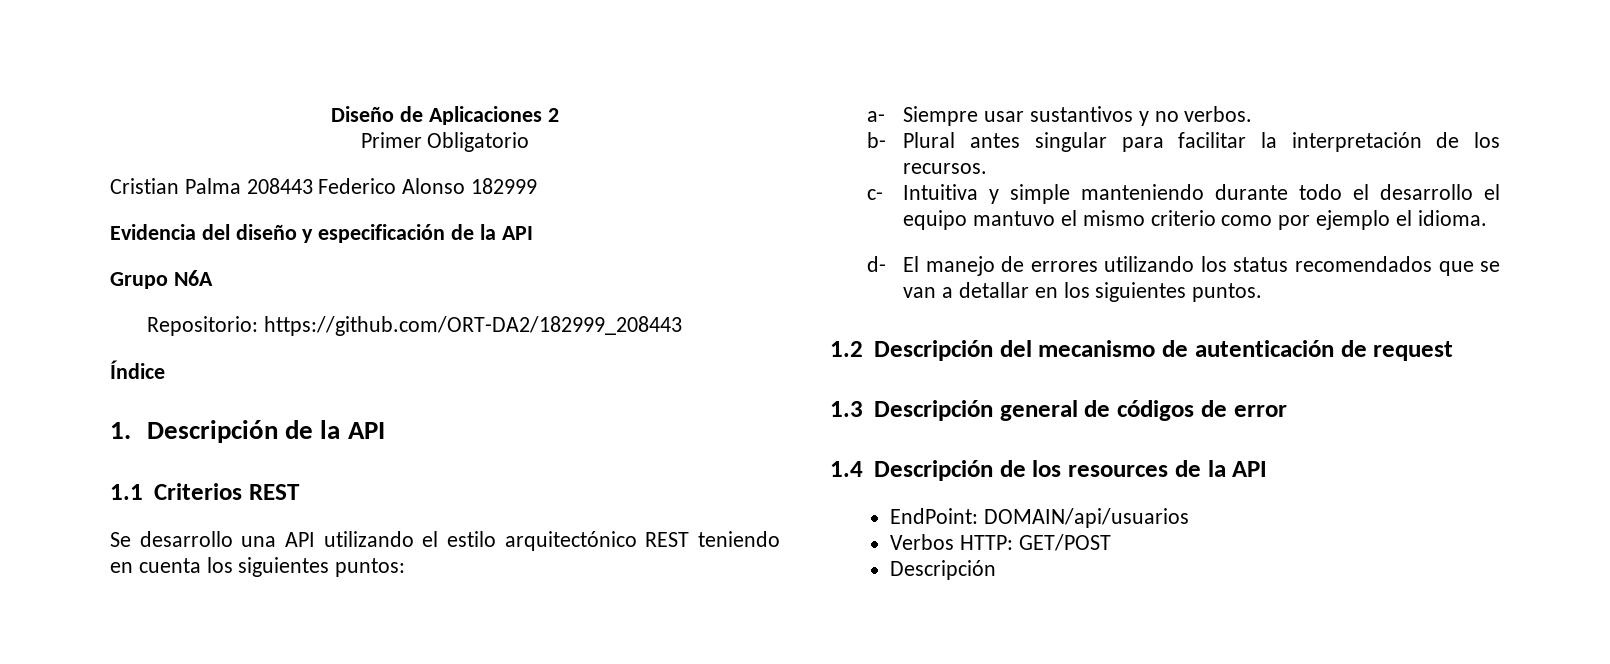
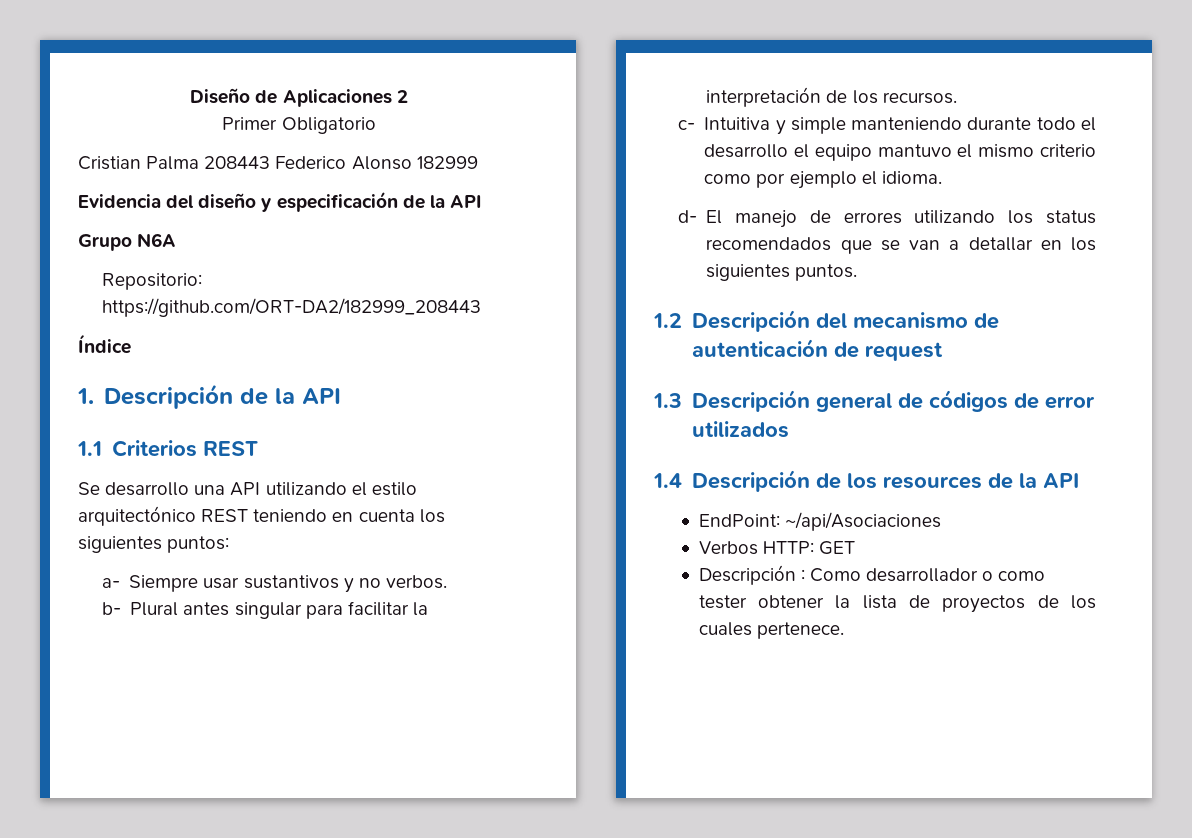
- 1.3 Descripción general de códigos de error
+ 1.3 Descripción general de códigos de error utilizados
- EndPoint: DOMAIN/api/usuarios
+ EndPoint: ~/api/Asociaciones
- Verbos HTTP: GET/POST
- Descripción
+ Verbos HTTP: GET
+ Descripción : Como desarrollador o como tester obtener la lista de proyectos de los cuales pertenece.

